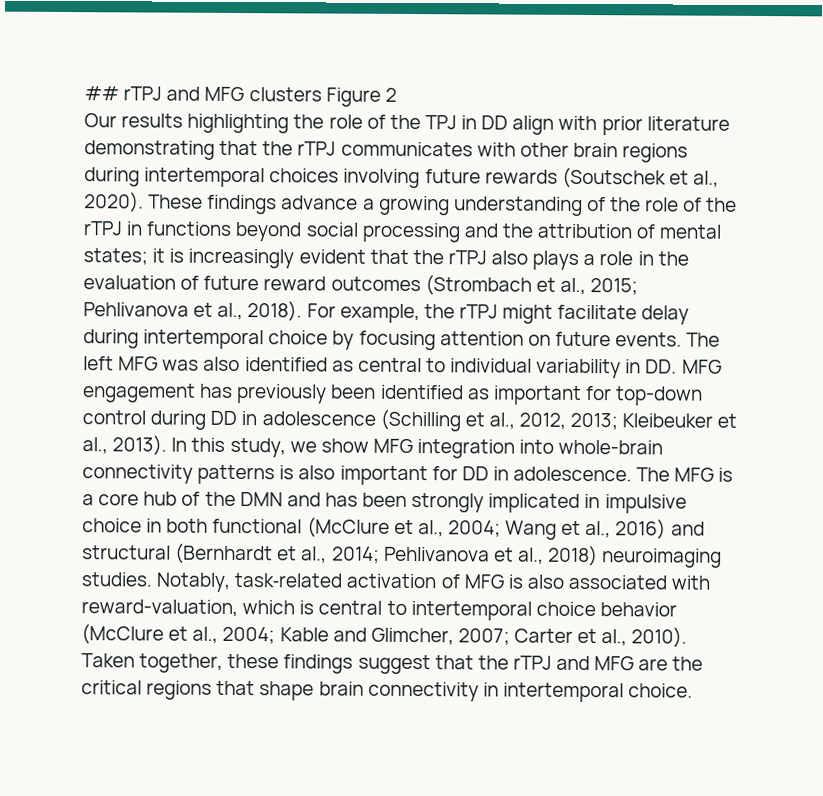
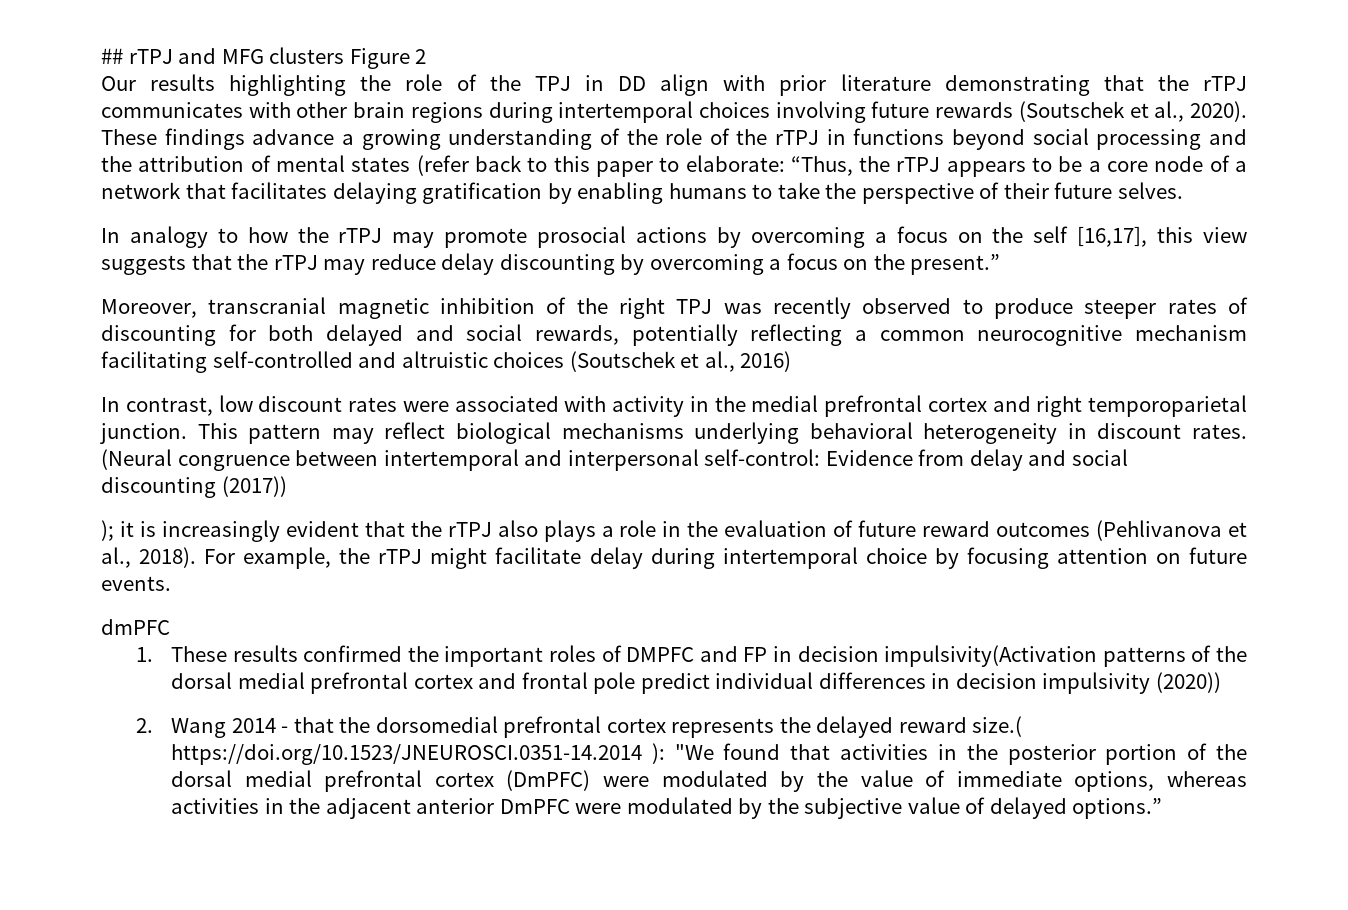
- These findings advance a growing understanding of the role of the rTPJ in functions beyond social processing and the attribution of mental states; it is increasingly evident that the rTPJ also plays a role in the evaluation of future reward outcomes (Strombach et al., 2015; Pehlivanova et al., 2018).
+ These findings advance a growing understanding of the role of the rTPJ in functions beyond social processing and the attribution of mental states (refer back to this paper to elaborate: “Thus, the rTPJ appears to be a core node of a network that facilitates delaying gratification by enabling humans to take the perspective of their future selves.
+ In analogy to how the rTPJ may promote prosocial actions by overcoming a focus on the self [16,17], this view suggests that the rTPJ may reduce delay discounting by overcoming a focus on the present.”
+ Moreover, transcranial magnetic inhibition of the right TPJ was recently observed to produce steeper rates of discounting for both delayed and social rewards, potentially reflecting a common neurocognitive mechanism facilitating self-controlled and altruistic choices (Soutschek et al., 2016)
+ In contrast, low discount rates were associated with activity in the medial prefrontal cortex and right temporoparietal junction. This pattern may reflect biological mechanisms underlying behavioral heterogeneity in discount rates. (Neural congruence between intertemporal and interpersonal self-control: Evidence from delay and social discounting (2017))
+ ); it is increasingly evident that the rTPJ also plays a role in the evaluation of future reward outcomes (Pehlivanova et al., 2018).
- For example, the rTPJ might facilitate delay during intertemporal choice by focusing attention on future events. The left MFG was also identified as central to individual variability in DD. MFG engagement has previously been identified as important for top-down control during DD in adolescence (Schilling et al., 2012, 2013; Kleibeuker et al., 2013). In this study, we show MFG integration into whole-brain connectivity patterns is also important for DD in adolescence. The MFG is a core hub of the DMN and has been strongly implicated in impulsive choice in both functional (McClure et al., 2004; Wang et al., 2016) and structural (Bernhardt et al., 2014; Pehlivanova et al., 2018) neuroimaging studies. Notably, task‐related activation of MFG is also associated with reward-valuation, which is central to intertemporal choice behavior (McClure et al., 2004; Kable and Glimcher, 2007; Carter et al., 2010). Taken together, these findings suggest that the rTPJ and MFG are the critical regions that shape brain connectivity in intertemporal choice.
+ For example, the rTPJ might facilitate delay during intertemporal choice by focusing attention on future events.
+ dmPFC
+ 1. These results confirmed the important roles of DMPFC and FP in decision impulsivity(Activation patterns of the dorsal medial prefrontal cortex and frontal pole predict individual differences in decision impulsivity (2020))
+ 2. Wang 2014 - that the dorsomedial prefrontal cortex represents the delayed reward size.( https://doi.org/10.1523/JNEUROSCI.0351-14.2014 ): "We found that activities in the posterior portion of the dorsal medial prefrontal cortex (DmPFC) were modulated by the value of immediate options, whereas activities in the adjacent anterior DmPFC were modulated by the subjective value of delayed options.”

